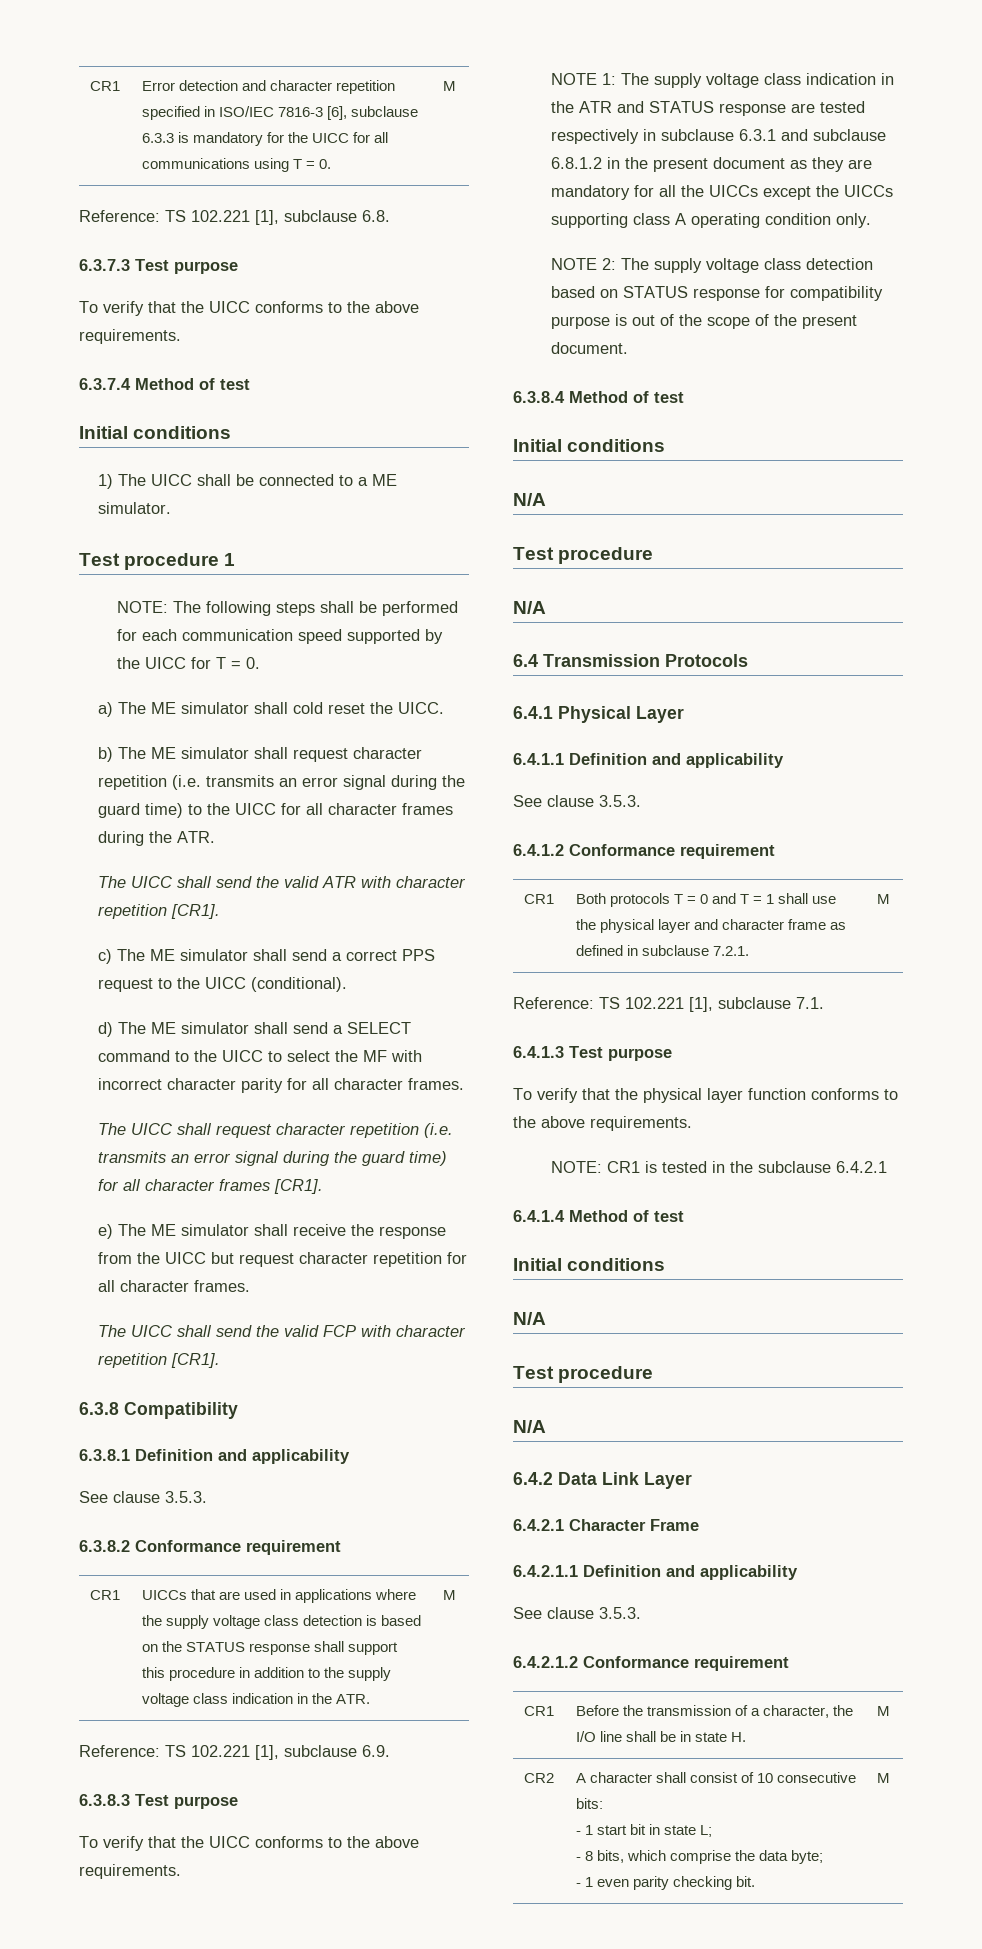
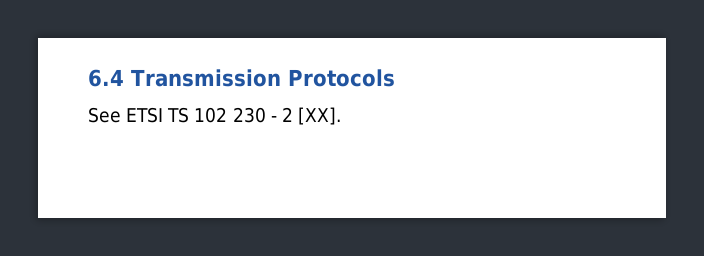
- CR1 | Error detection and character repetition specified in ISO/IEC 7816-3 [6], subclause 6.3.3 is mandatory for the UICC for all communications using T = 0. | M
- Reference: TS 102.221 [1], subclause 6.8.
- 6.3.7.3 Test purpose
- To verify that the UICC conforms to the above requirements.
- 6.3.7.4 Method of test
- Initial conditions
- 1) The UICC shall be connected to a ME simulator.
- Test procedure 1
- NOTE: The following steps shall be performed for each communication speed supported by the UICC for T = 0.
- a) The ME simulator shall cold reset the UICC.
- b) The ME simulator shall request character repetition (i.e. transmits an error signal during the guard time) to the UICC for all character frames during the ATR.
- The UICC shall send the valid ATR with character repetition [CR1].
- c) The ME simulator shall send a correct PPS request to the UICC (conditional).
- d) The ME simulator shall send a SELECT command to the UICC to select the MF with incorrect character parity for all character frames.
- The UICC shall request character repetition (i.e. transmits an error signal during the guard time) for all character frames [CR1].
- e) The ME simulator shall receive the response from the UICC but request character repetition for all character frames.
- The UICC shall send the valid FCP with character repetition [CR1].
- 6.3.8 Compatibility
- 6.3.8.1 Definition and applicability
- See clause 3.5.3.
- 6.3.8.2 Conformance requirement
- CR1 | UICCs that are used in applications where the supply voltage class detection is based on the STATUS response shall support this procedure in addition to the supply voltage class indication in the ATR. | M
- Reference: TS 102.221 [1], subclause 6.9.
- 6.3.8.3 Test purpose
- To verify that the UICC conforms to the above requirements.
- NOTE 1: The supply voltage class indication in the ATR and STATUS response are tested respectively in subclause 6.3.1 and subclause 6.8.1.2 in the present document as they are mandatory for all the UICCs except the UICCs supporting class A operating condition only.
- NOTE 2: The supply voltage class detection based on STATUS response for compatibility purpose is out of the scope of the present document.
- 6.3.8.4 Method of test
- Initial conditions
- N/A
- Test procedure
- N/A
  6.4 Transmission Protocols
- 6.4.1 Physical Layer
- 6.4.1.1 Definition and applicability
- See clause 3.5.3.
- 6.4.1.2 Conformance requirement
- CR1 | Both protocols T = 0 and T = 1 shall use the physical layer and character frame as defined in subclause 7.2.1. | M
- Reference: TS 102.221 [1], subclause 7.1.
- 6.4.1.3 Test purpose
- To verify that the physical layer function conforms to the above requirements.
- NOTE: CR1 is tested in the subclause 6.4.2.1
- 6.4.1.4 Method of test
- Initial conditions
- N/A
- Test procedure
- N/A
- 6.4.2 Data Link Layer
- 6.4.2.1 Character Frame
- 6.4.2.1.1 Definition and applicability
- See clause 3.5.3.
- 6.4.2.1.2 Conformance requirement
- CR1 | Before the transmission of a character, the I/O line shall be in state H. | M
- CR2 | A character shall consist of 10 consecutive bits:
- - 1 start bit in state L;
- - 8 bits, which comprise the data byte;
- - 1 even parity checking bit. | M
+ See ETSI TS 102 230 - 2 [XX].

